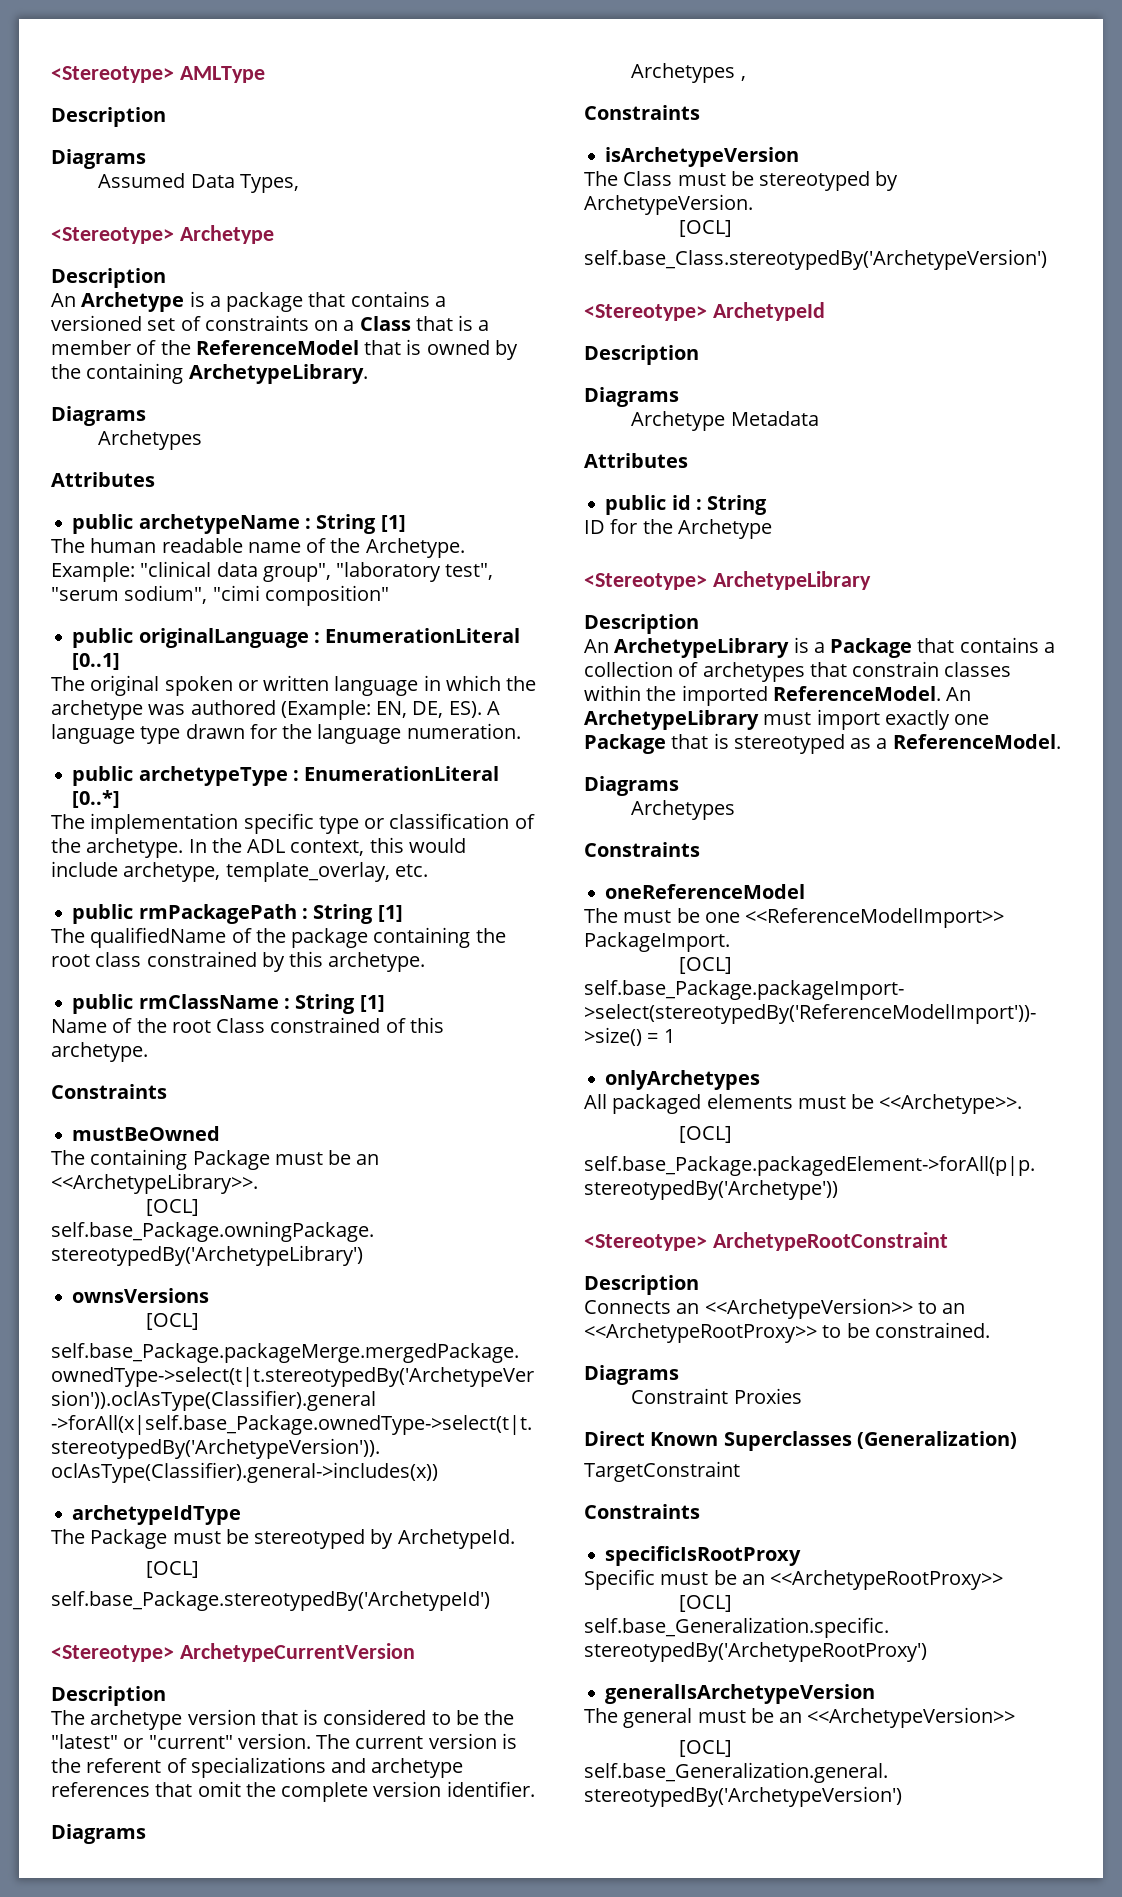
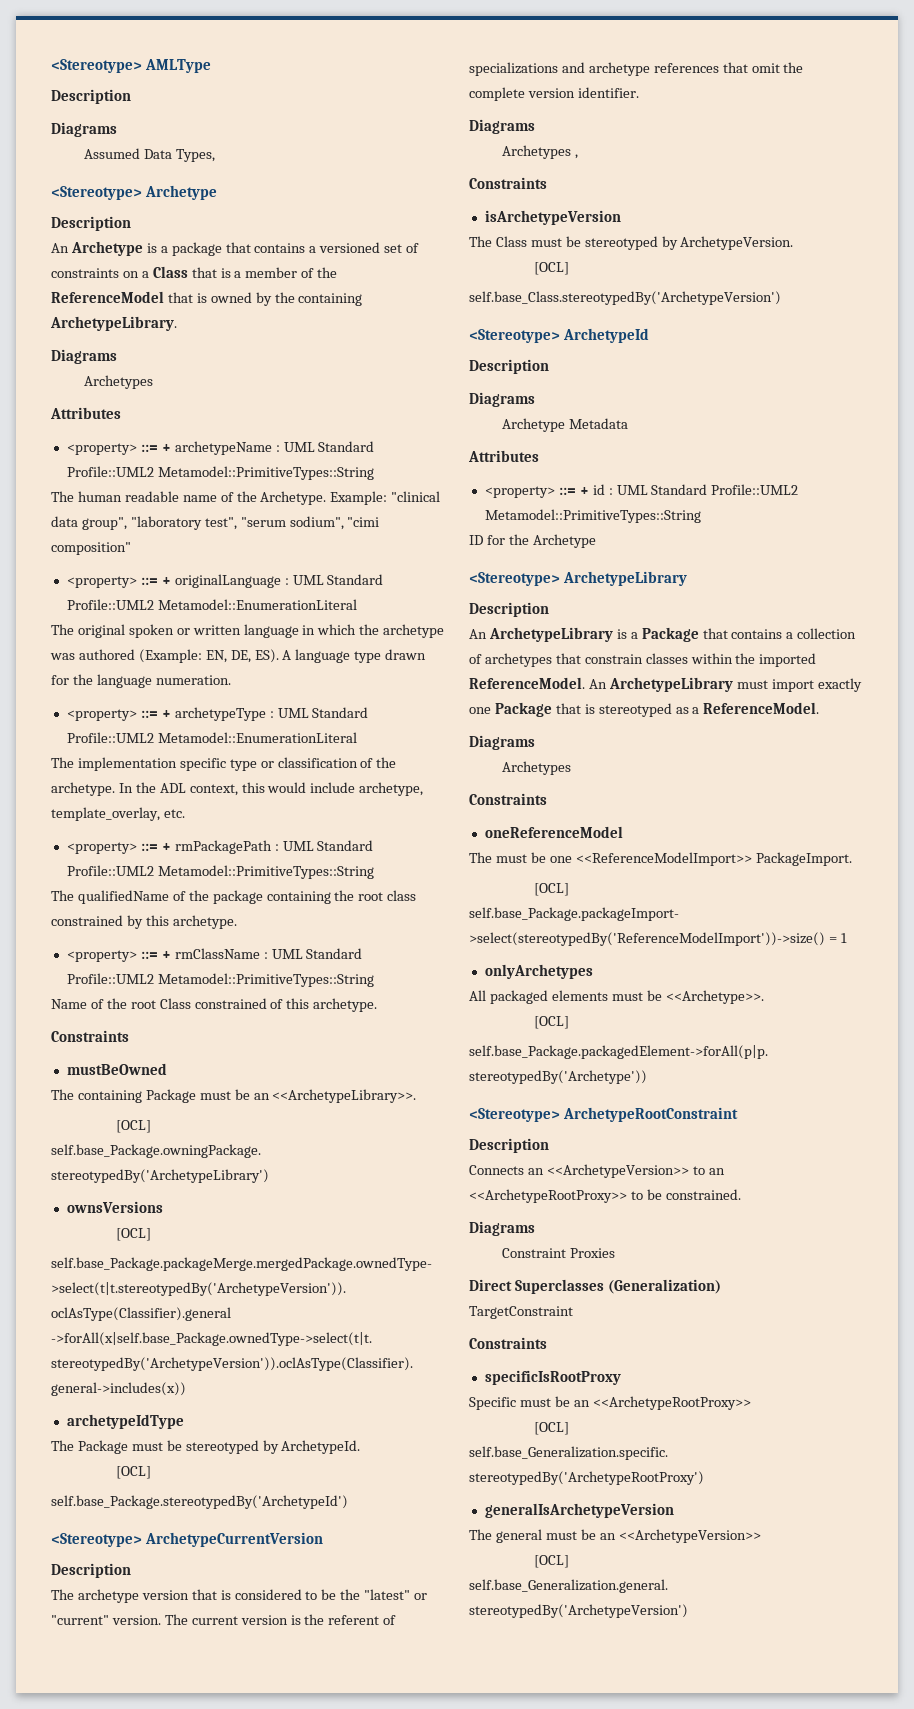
- public archetypeName : String [1]
+ <property> ::= + archetypeName : UML Standard Profile::UML2 Metamodel::PrimitiveTypes::String
- public originalLanguage : EnumerationLiteral [0..1]
+ <property> ::= + originalLanguage : UML Standard Profile::UML2 Metamodel::EnumerationLiteral
- public archetypeType : EnumerationLiteral [0..*]
+ <property> ::= + archetypeType : UML Standard Profile::UML2 Metamodel::EnumerationLiteral
- public rmPackagePath : String [1]
+ <property> ::= + rmPackagePath : UML Standard Profile::UML2 Metamodel::PrimitiveTypes::String
- public rmClassName : String [1]
+ <property> ::= + rmClassName : UML Standard Profile::UML2 Metamodel::PrimitiveTypes::String
- public id : String
+ <property> ::= + id : UML Standard Profile::UML2 Metamodel::PrimitiveTypes::String
- Direct Known Superclasses (Generalization)
+ Direct Superclasses (Generalization)

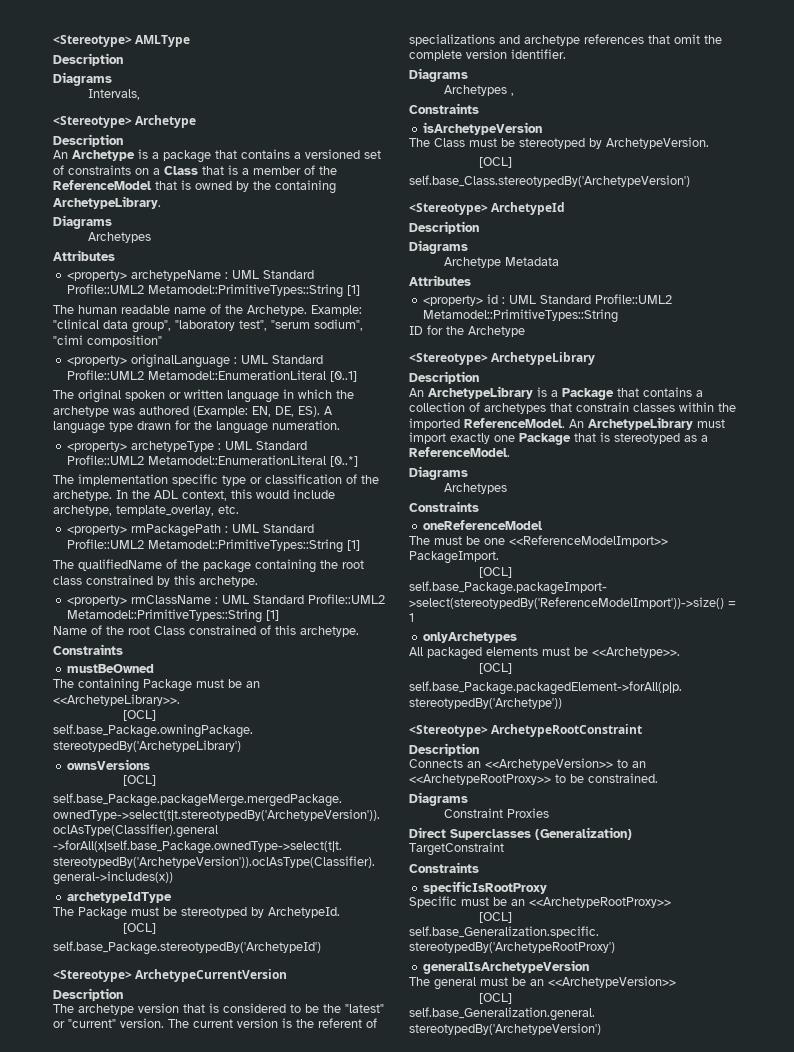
- Assumed Data Types,
+ Intervals,
- <property> ::= + archetypeName : UML Standard Profile::UML2 Metamodel::PrimitiveTypes::String
+ <property> archetypeName : UML Standard Profile::UML2 Metamodel::PrimitiveTypes::String [1]
- <property> ::= + originalLanguage : UML Standard Profile::UML2 Metamodel::EnumerationLiteral
+ <property> originalLanguage : UML Standard Profile::UML2 Metamodel::EnumerationLiteral [0..1]
- <property> ::= + archetypeType : UML Standard Profile::UML2 Metamodel::EnumerationLiteral
+ <property> archetypeType : UML Standard Profile::UML2 Metamodel::EnumerationLiteral [0..*]
- <property> ::= + rmPackagePath : UML Standard Profile::UML2 Metamodel::PrimitiveTypes::String
+ <property> rmPackagePath : UML Standard Profile::UML2 Metamodel::PrimitiveTypes::String [1]
- <property> ::= + rmClassName : UML Standard Profile::UML2 Metamodel::PrimitiveTypes::String
+ <property> rmClassName : UML Standard Profile::UML2 Metamodel::PrimitiveTypes::String [1]
- <property> ::= + id : UML Standard Profile::UML2 Metamodel::PrimitiveTypes::String
+ <property> id : UML Standard Profile::UML2 Metamodel::PrimitiveTypes::String

